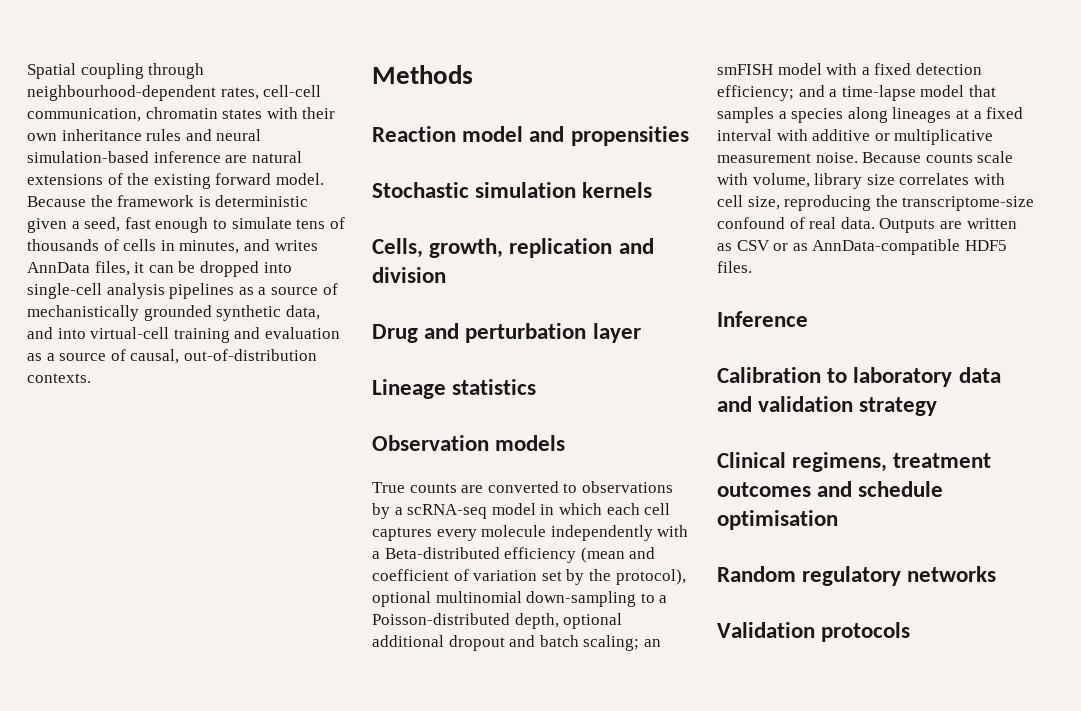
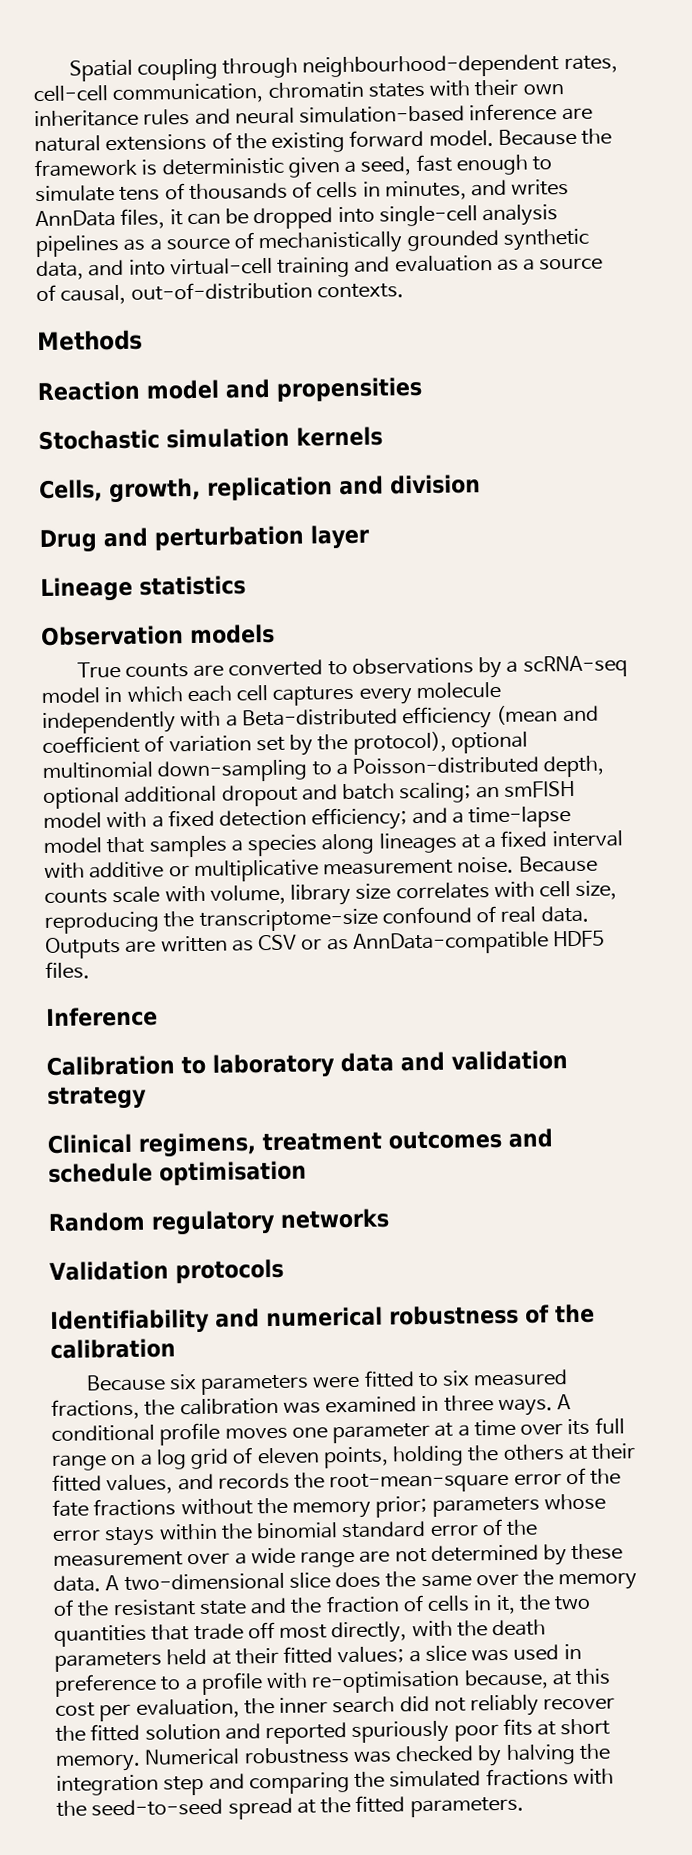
+ Identifiability and numerical robustness of the calibration
+ Because six parameters were fitted to six measured fractions, the calibration was examined in three ways. A conditional profile moves one parameter at a time over its full range on a log grid of eleven points, holding the others at their fitted values, and records the root-mean-square error of the fate fractions without the memory prior; parameters whose error stays within the binomial standard error of the measurement over a wide range are not determined by these data. A two-dimensional slice does the same over the memory of the resistant state and the fraction of cells in it, the two quantities that trade off most directly, with the death parameters held at their fitted values; a slice was used in preference to a profile with re-optimisation because, at this cost per evaluation, the inner search did not reliably recover the fitted solution and reported spuriously poor fits at short memory. Numerical robustness was checked by halving the integration step and comparing the simulated fractions with the seed-to-seed spread at the fitted parameters.

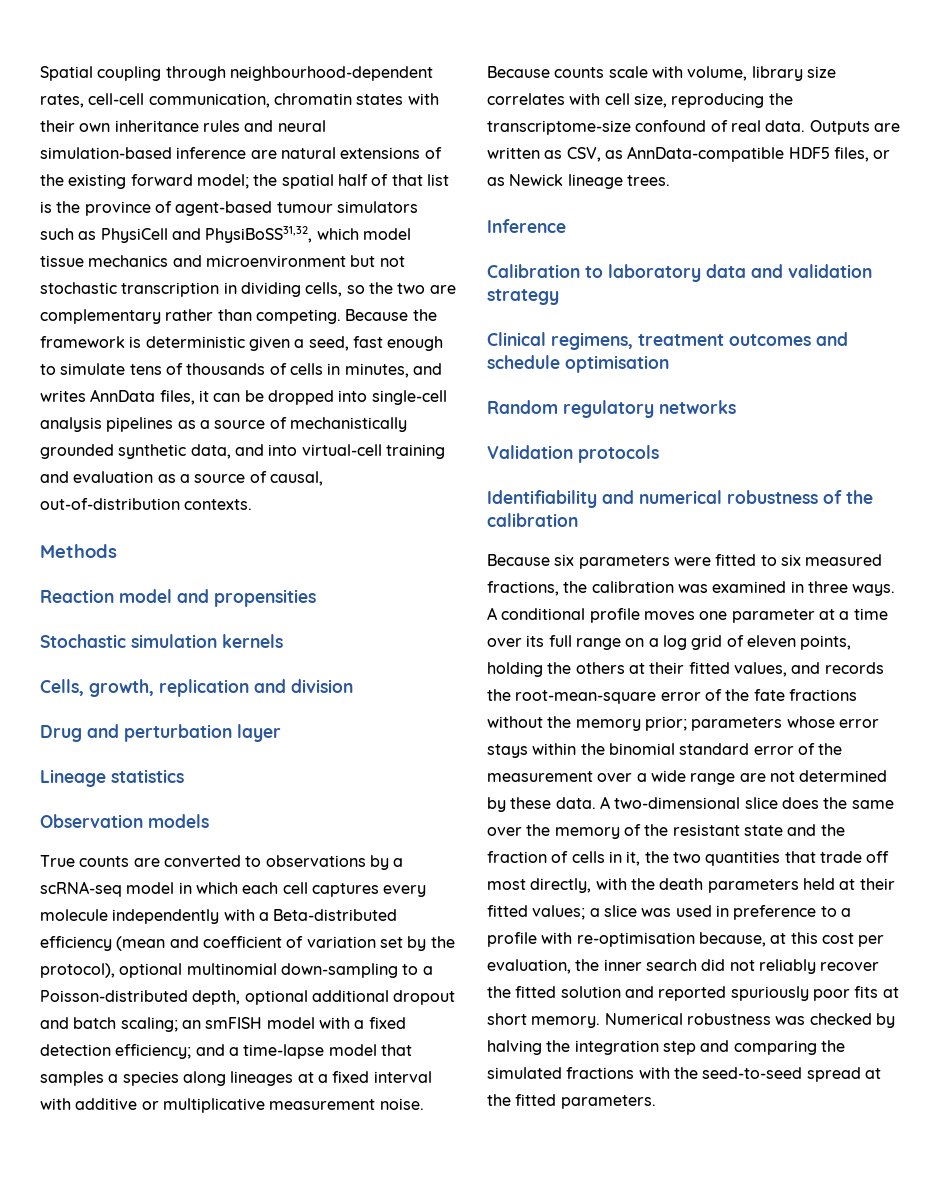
- Spatial coupling through neighbourhood-dependent rates, cell-cell communication, chromatin states with their own inheritance rules and neural simulation-based inference are natural extensions of the existing forward model.
+ Spatial coupling through neighbourhood-dependent rates, cell-cell communication, chromatin states with their own inheritance rules and neural simulation-based inference are natural extensions of the existing forward model; the spatial half of that list is the province of agent-based tumour simulators such as PhysiCell and PhysiBoSS31,32, which model tissue mechanics and microenvironment but not stochastic transcription in dividing cells, so the two are complementary rather than competing.
- Outputs are written as CSV or as AnnData-compatible HDF5 files.
+ Outputs are written as CSV, as AnnData-compatible HDF5 files, or as Newick lineage trees.

